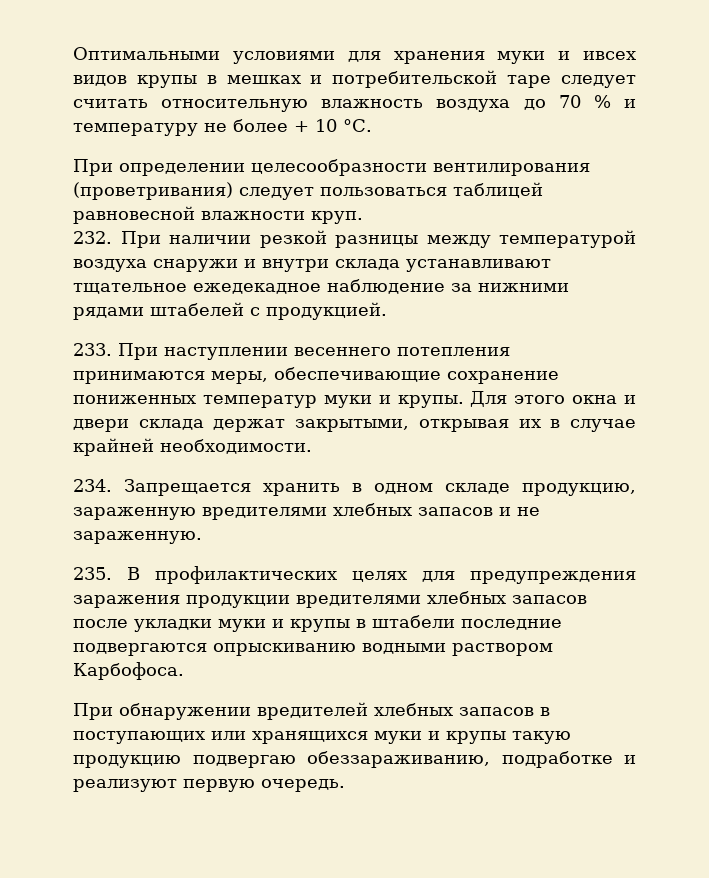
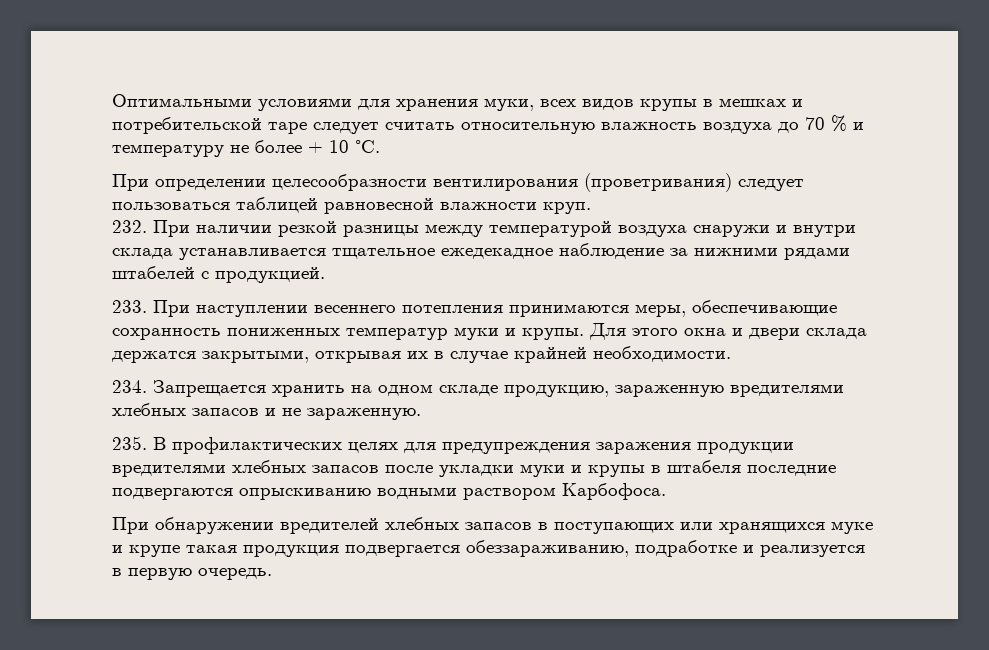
- Оптимальными условиями для хранения муки и ивсех видов крупы в мешках и потребительской таре следует считать относительную влажность воздуха до 70 % и температуру не более + 10 °С.
+ Оптимальными условиями для хранения муки, всех видов крупы в мешках и потребительской таре следует считать относительную влажность воздуха до 70 % и температуру не более + 10 °С.
- 232. При наличии резкой разницы между температурой воздуха снаружи и внутри склада устанавливают тщательное ежедекадное наблюдение за нижними рядами штабелей с продукцией.
+ 232. При наличии резкой разницы между температурой воздуха снаружи и внутри склада устанавливается тщательное ежедекадное наблюдение за нижними рядами штабелей с продукцией.
- 233. При наступлении весеннего потепления принимаются меры, обеспечивающие сохранение пониженных температур муки и крупы.
+ 233. При наступлении весеннего потепления принимаются меры, обеспечивающие сохранность пониженных температур муки и крупы.
- Для этого окна и двери склада держат закрытыми, открывая их в случае крайней необходимости.
+ Для этого окна и двери склада держатся закрытыми, открывая их в случае крайней необходимости.
- 234. Запрещается хранить в одном складе продукцию, зараженную вредителями хлебных запасов и не зараженную.
+ 234. Запрещается хранить на одном складе продукцию, зараженную вредителями хлебных запасов и не зараженную.
- 235. В профилактических целях для предупреждения заражения продукции вредителями хлебных запасов после укладки муки и крупы в штабели последние подвергаются опрыскиванию водными раствором Карбофоса.
+ 235. В профилактических целях для предупреждения заражения продукции вредителями хлебных запасов после укладки муки и крупы в штабеля последние подвергаются опрыскиванию водными раствором Карбофоса.
- При обнаружении вредителей хлебных запасов в поступающих или хранящихся муки и крупы такую продукцию подвергаю обеззараживанию, подработке и реализуют первую очередь.
+ При обнаружении вредителей хлебных запасов в поступающих или хранящихся муке и крупе такая продукция подвергается обеззараживанию, подработке и реализуется в первую очередь.

